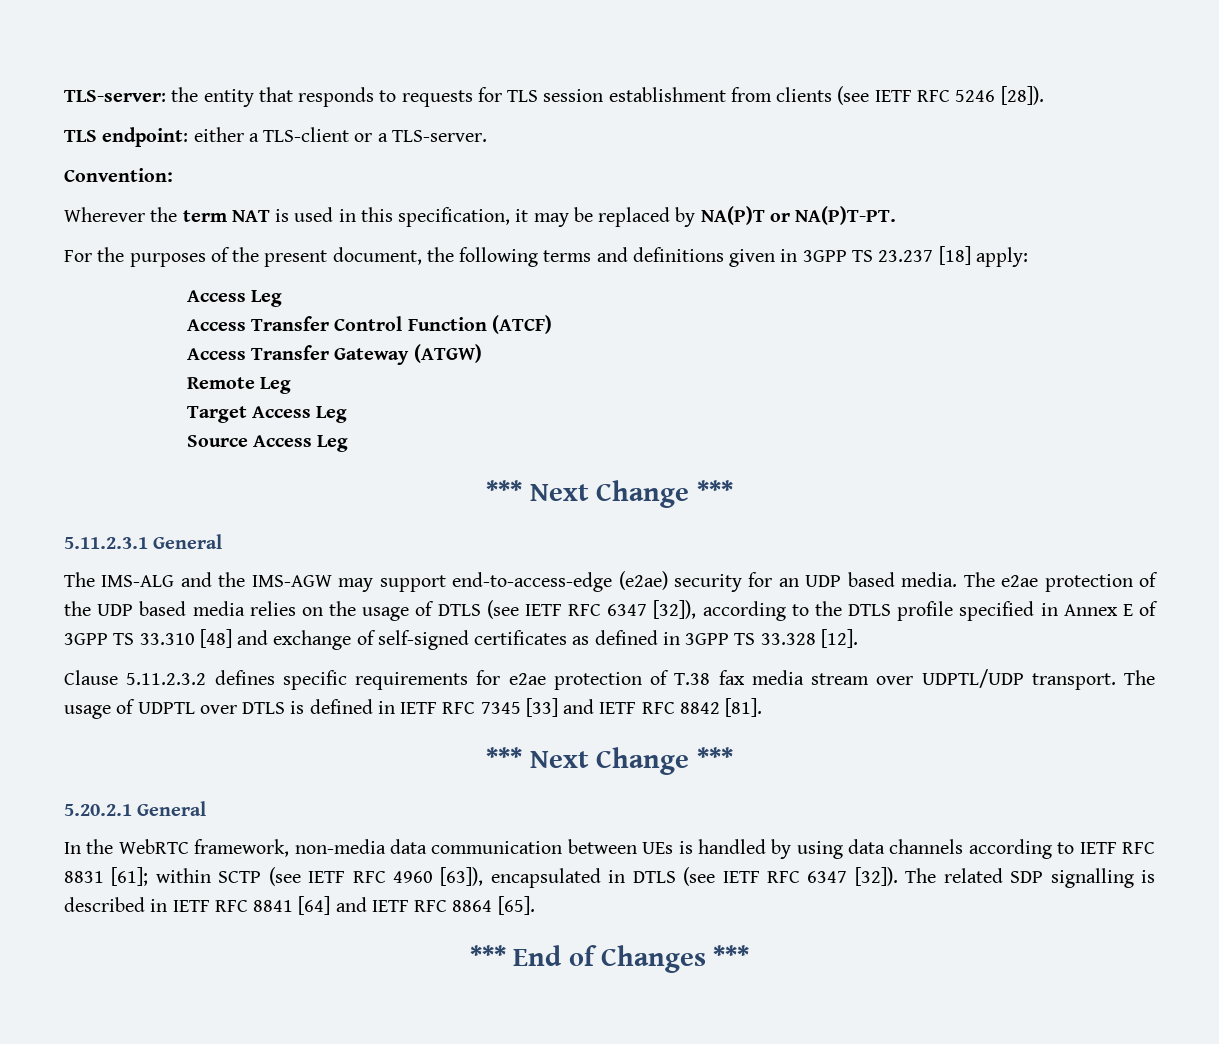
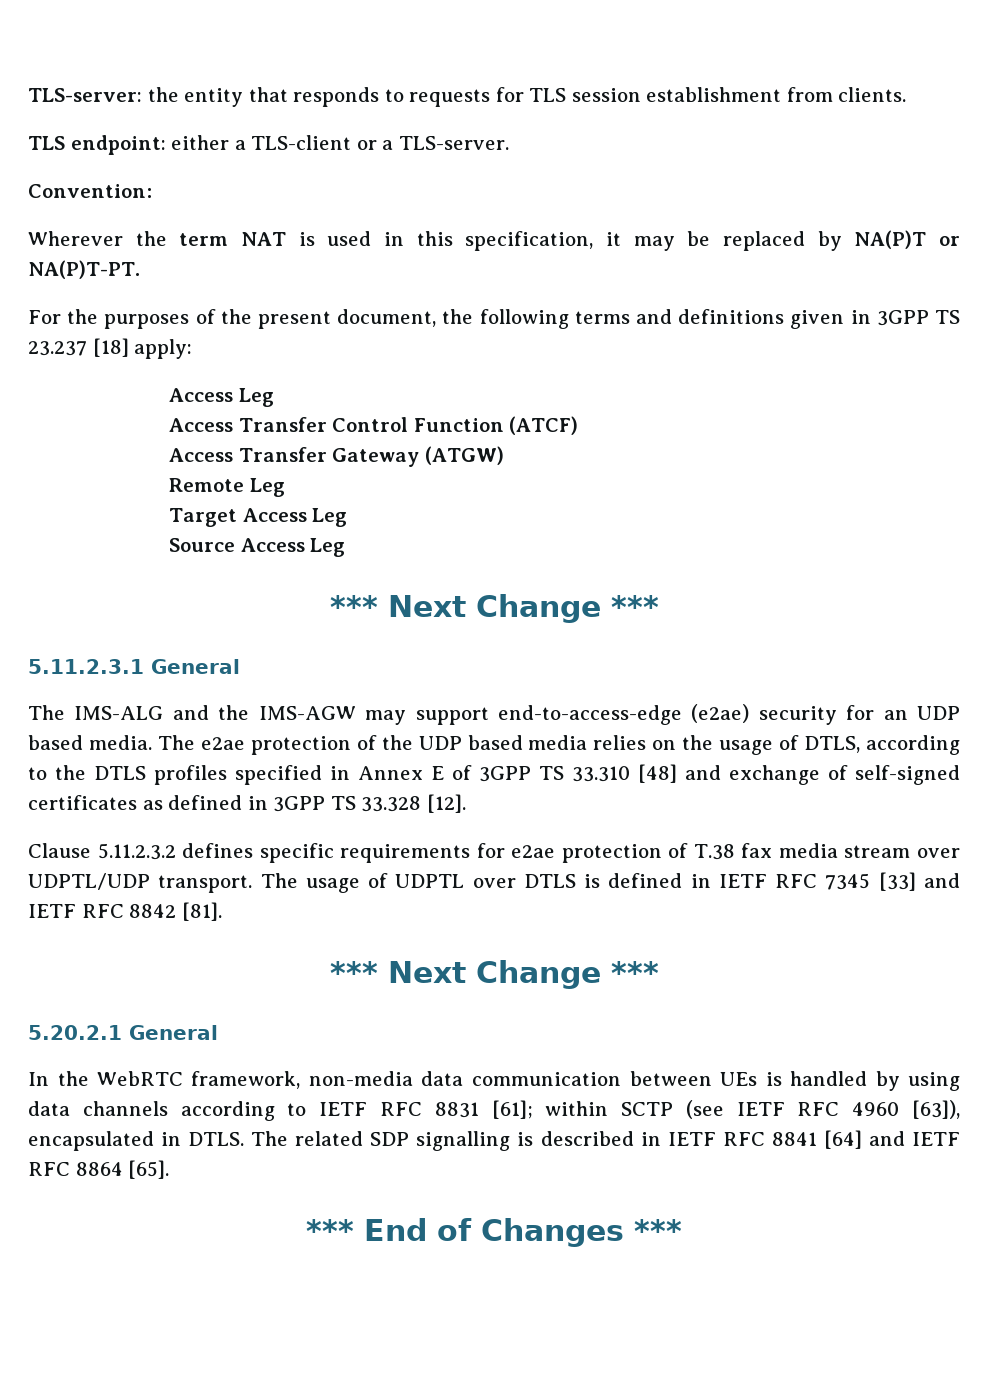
- TLS-server: the entity that responds to requests for TLS session establishment from clients (see IETF RFC 5246 [28]).
+ TLS-server: the entity that responds to requests for TLS session establishment from clients.
- The e2ae protection of the UDP based media relies on the usage of DTLS (see IETF RFC 6347 [32]), according to the DTLS profile specified in Annex E of 3GPP TS 33.310 [48] and exchange of self-signed certificates as defined in 3GPP TS 33.328 [12].
+ The e2ae protection of the UDP based media relies on the usage of DTLS, according to the DTLS profiles specified in Annex E of 3GPP TS 33.310 [48] and exchange of self-signed certificates as defined in 3GPP TS 33.328 [12].
- In the WebRTC framework, non-media data communication between UEs is handled by using data channels according to IETF RFC 8831 [61]; within SCTP (see IETF RFC 4960 [63]), encapsulated in DTLS (see IETF RFC 6347 [32]).
+ In the WebRTC framework, non-media data communication between UEs is handled by using data channels according to IETF RFC 8831 [61]; within SCTP (see IETF RFC 4960 [63]), encapsulated in DTLS.

